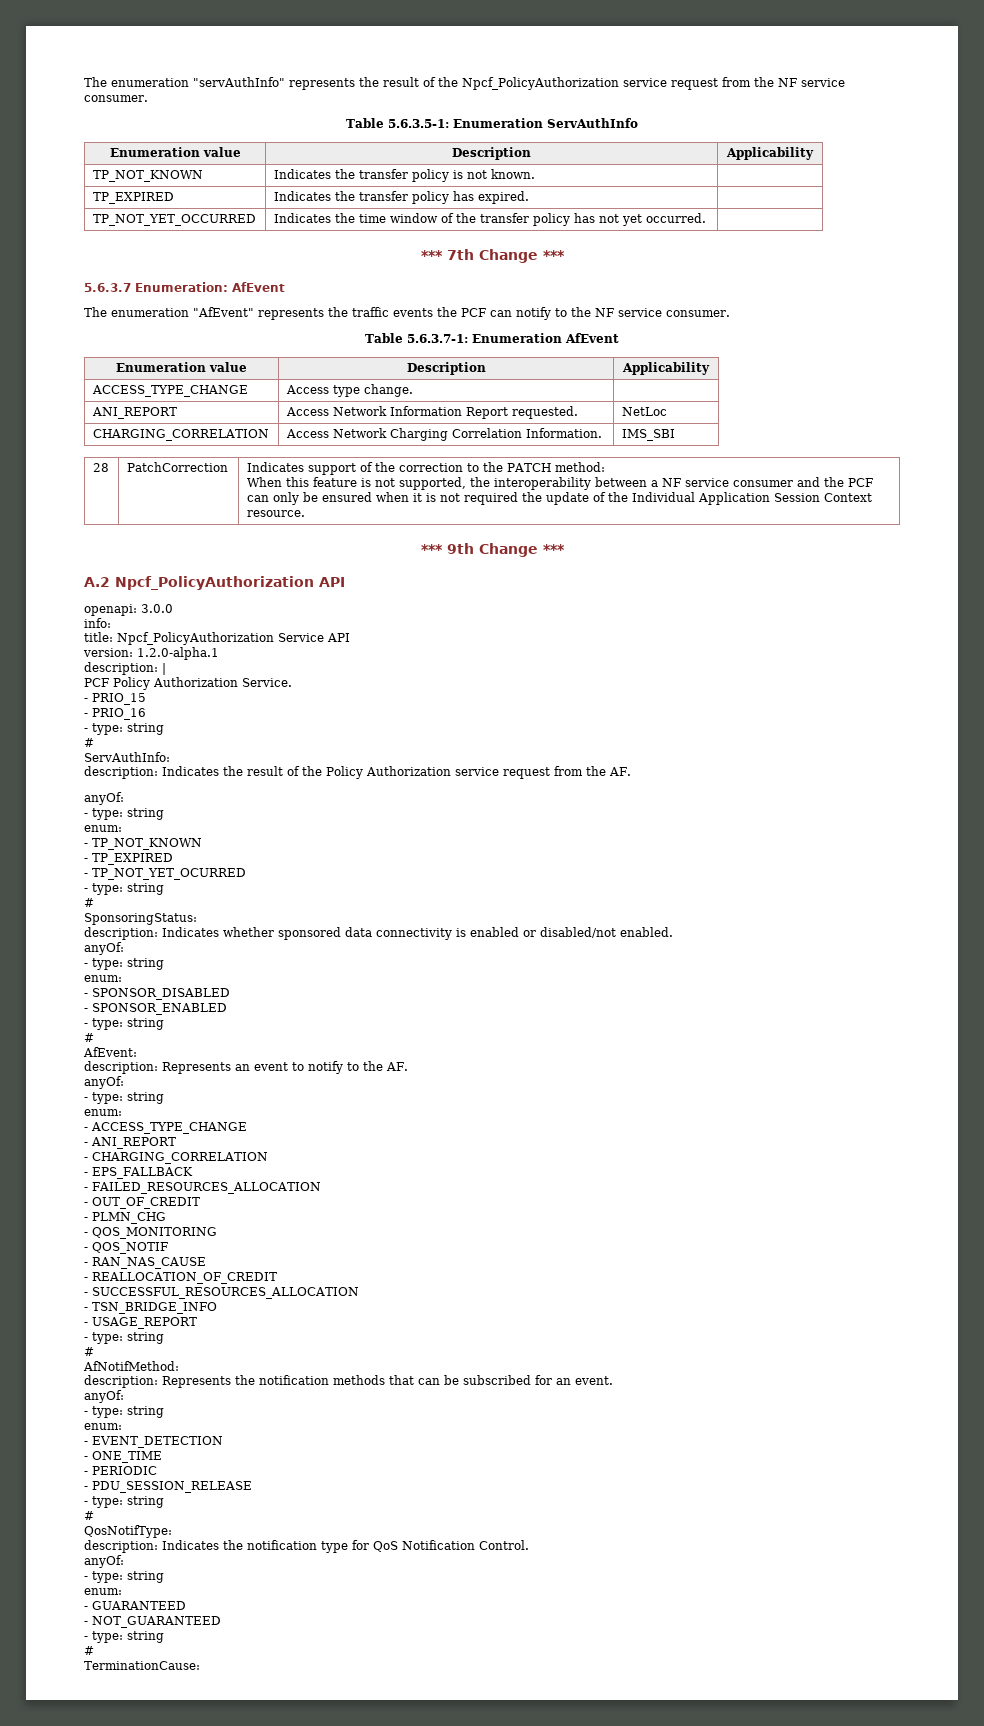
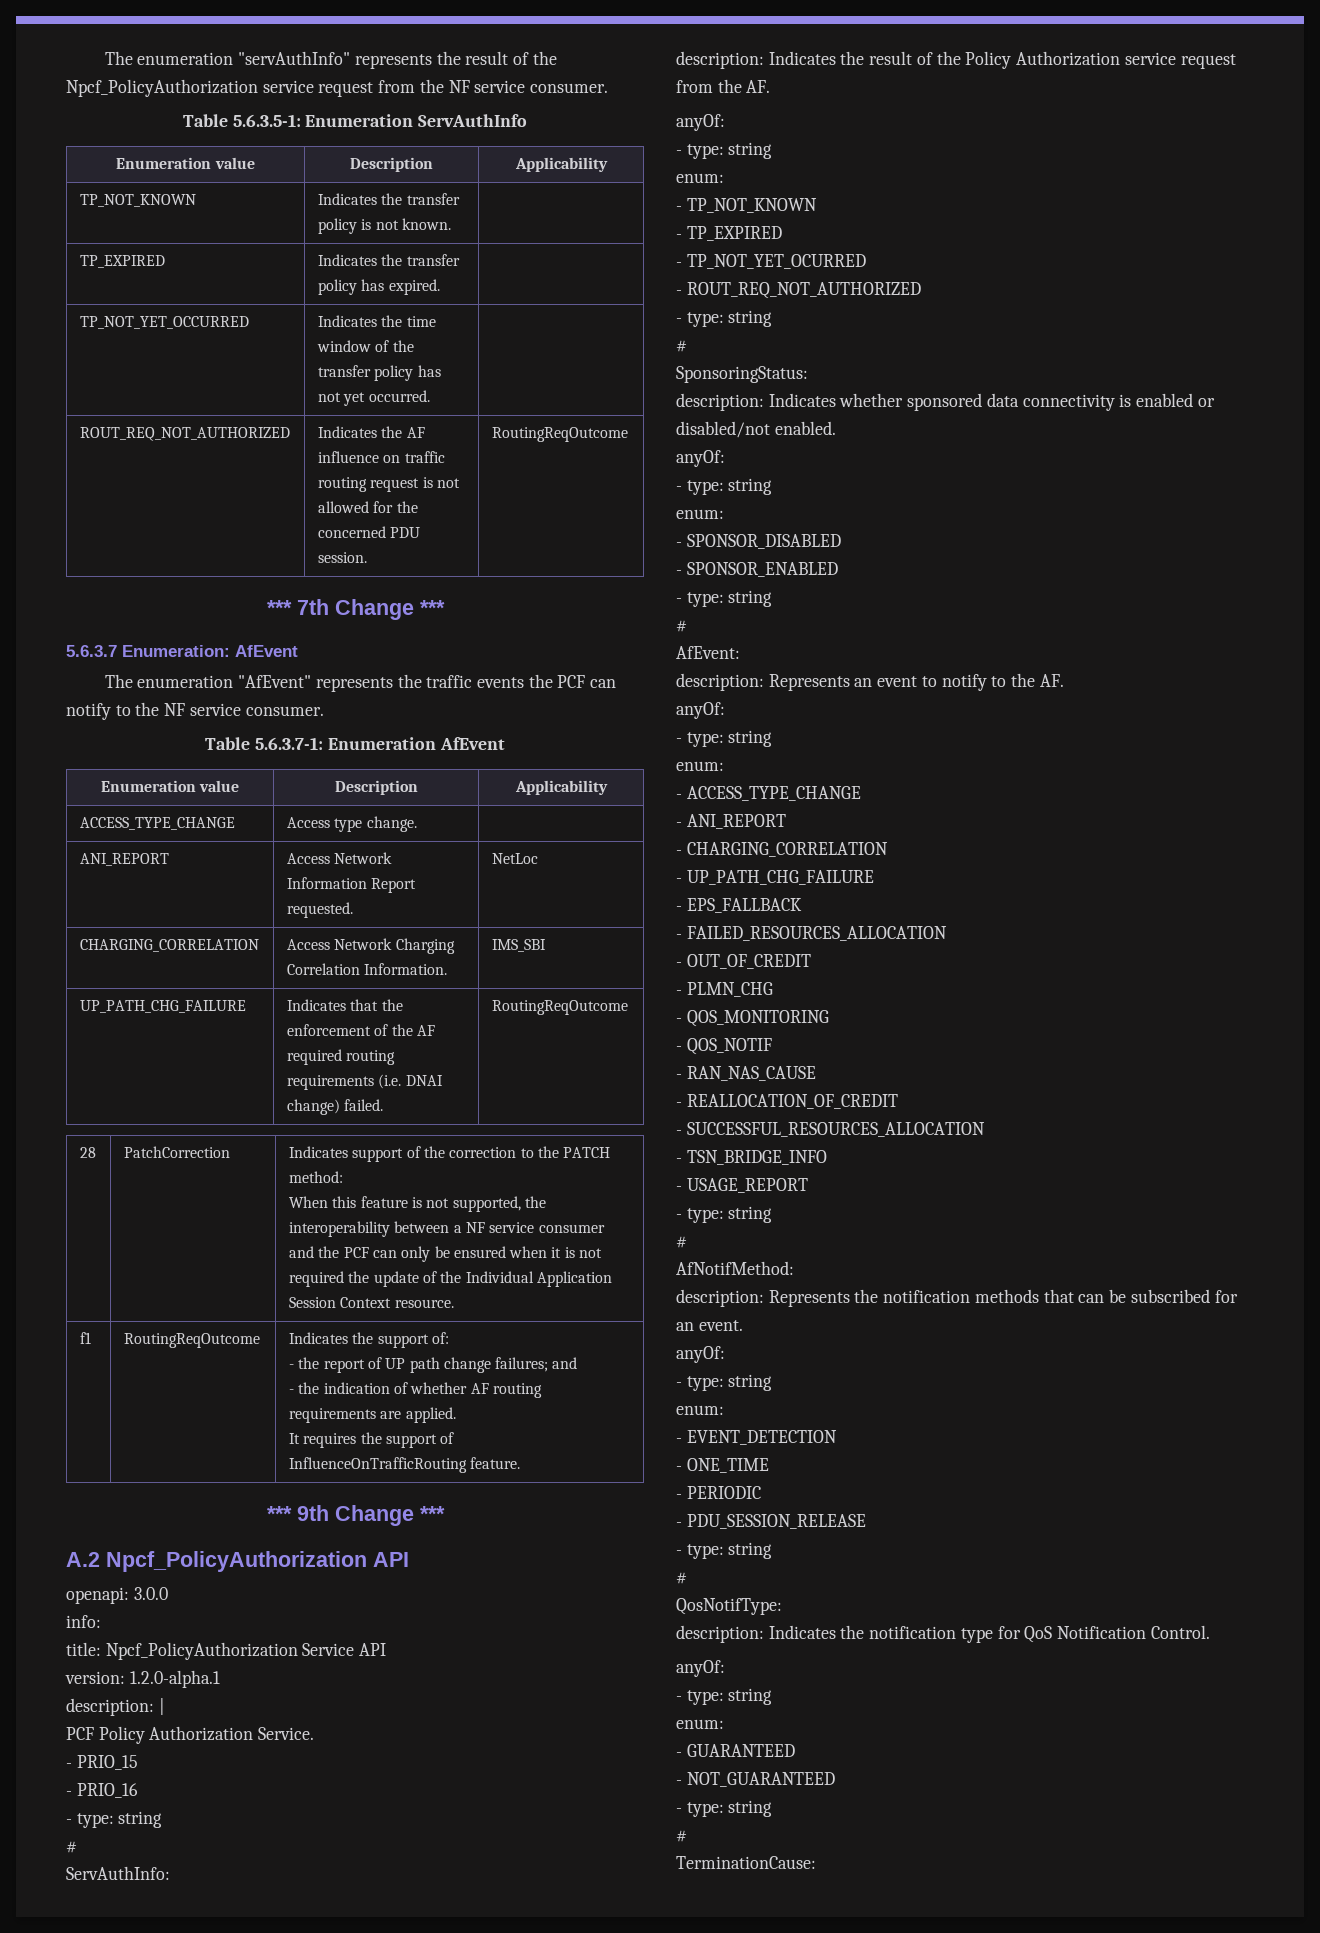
+ ROUT_REQ_NOT_AUTHORIZED | Indicates the AF influence on traffic routing request is not allowed for the concerned PDU session. | RoutingReqOutcome
+ UP_PATH_CHG_FAILURE | Indicates that the enforcement of the AF required routing requirements (i.e. DNAI change) failed. | RoutingReqOutcome
+ f1 | RoutingReqOutcome | Indicates the support of:
+ - the report of UP path change failures; and
+ - the indication of whether AF routing requirements are applied.
+ It requires the support of InfluenceOnTrafficRouting feature.
+ - ROUT_REQ_NOT_AUTHORIZED
+ - UP_PATH_CHG_FAILURE

